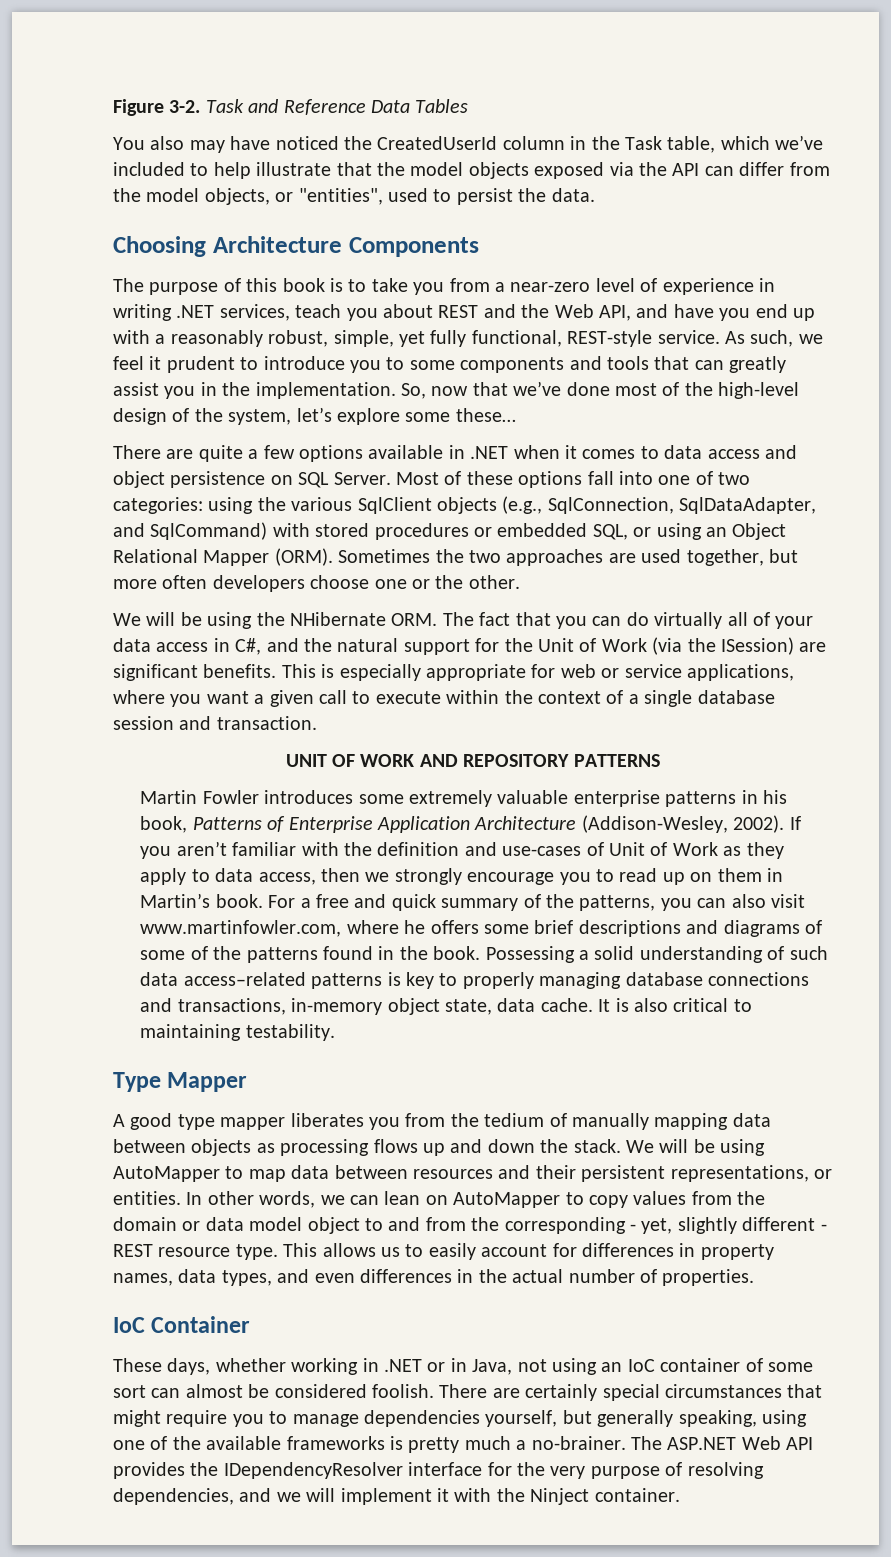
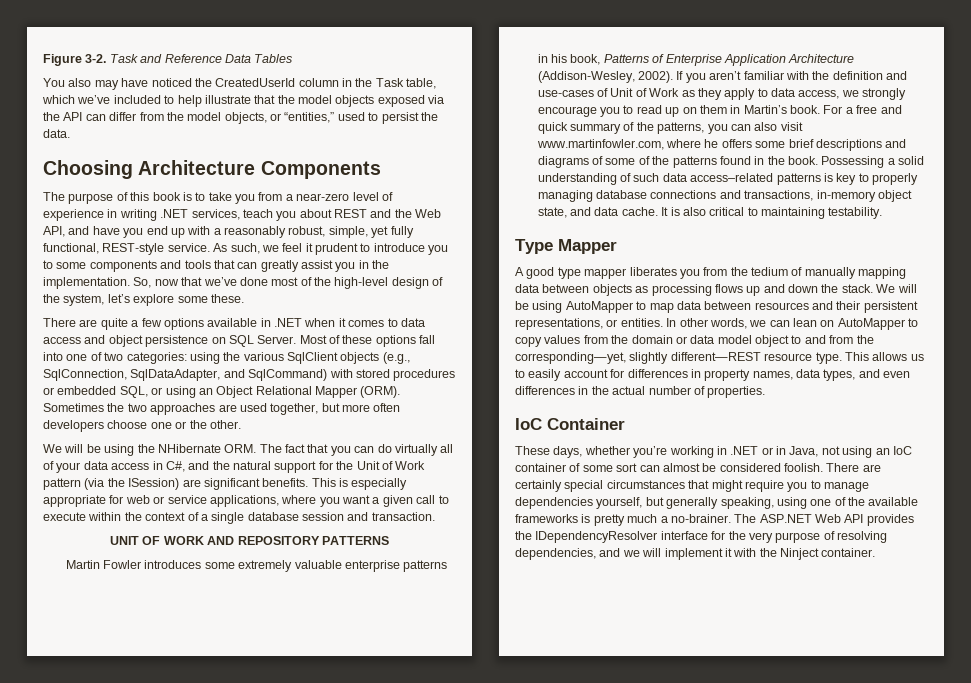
- You also may have noticed the CreatedUserId column in the Task table, which we’ve included to help illustrate that the model objects exposed via the API can differ from the model objects, or "entities", used to persist the data.
+ You also may have noticed the CreatedUserId column in the Task table, which we’ve included to help illustrate that the model objects exposed via the API can differ from the model objects, or “entities,” used to persist the data.
- So, now that we’ve done most of the high-level design of the system, let’s explore some these…
+ So, now that we’ve done most of the high-level design of the system, let’s explore some these.
- We will be using the NHibernate ORM. The fact that you can do virtually all of your data access in C#, and the natural support for the Unit of Work (via the ISession) are significant benefits.
+ We will be using the NHibernate ORM. The fact that you can do virtually all of your data access in C#, and the natural support for the Unit of Work pattern (via the ISession) are significant benefits.
- If you aren’t familiar with the definition and use-cases of Unit of Work as they apply to data access, then we strongly encourage you to read up on them in Martin’s book.
+ If you aren’t familiar with the definition and use-cases of Unit of Work as they apply to data access, we strongly encourage you to read up on them in Martin’s book.
- Possessing a solid understanding of such data access–related patterns is key to properly managing database connections and transactions, in-memory object state, data cache.
+ Possessing a solid understanding of such data access–related patterns is key to properly managing database connections and transactions, in-memory object state, and data cache.
- In other words, we can lean on AutoMapper to copy values from the domain or data model object to and from the corresponding - yet, slightly different - REST resource type.
+ In other words, we can lean on AutoMapper to copy values from the domain or data model object to and from the corresponding—yet, slightly different—REST resource type.
- These days, whether working in .NET or in Java, not using an IoC container of some sort can almost be considered foolish.
+ These days, whether you’re working in .NET or in Java, not using an IoC container of some sort can almost be considered foolish.

